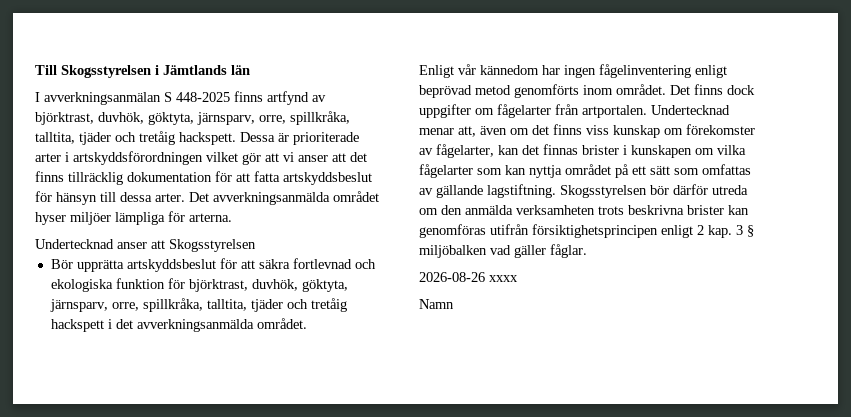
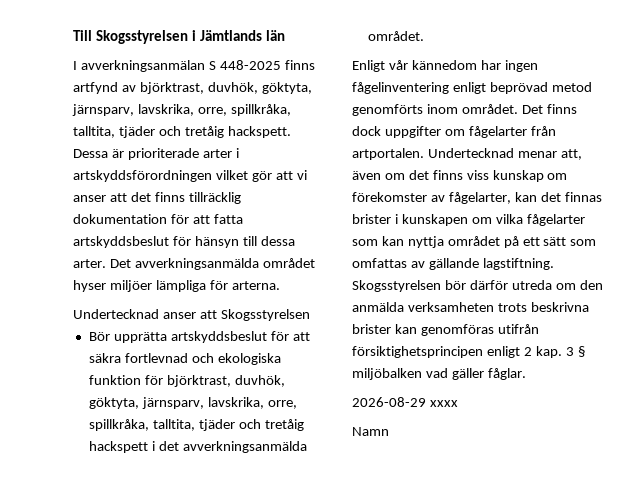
- I avverkningsanmälan S 448-2025 finns artfynd av björktrast, duvhök, göktyta, järnsparv, orre, spillkråka, talltita, tjäder och tretåig hackspett.
+ I avverkningsanmälan S 448-2025 finns artfynd av björktrast, duvhök, göktyta, järnsparv, lavskrika, orre, spillkråka, talltita, tjäder och tretåig hackspett.
- Bör upprätta artskyddsbeslut för att säkra fortlevnad och ekologiska funktion för björktrast, duvhök, göktyta, järnsparv, orre, spillkråka, talltita, tjäder och tretåig hackspett i det avverkningsanmälda området.
+ Bör upprätta artskyddsbeslut för att säkra fortlevnad och ekologiska funktion för björktrast, duvhök, göktyta, järnsparv, lavskrika, orre, spillkråka, talltita, tjäder och tretåig hackspett i det avverkningsanmälda området.
- 2026-08-26 xxxx
+ 2026-08-29 xxxx

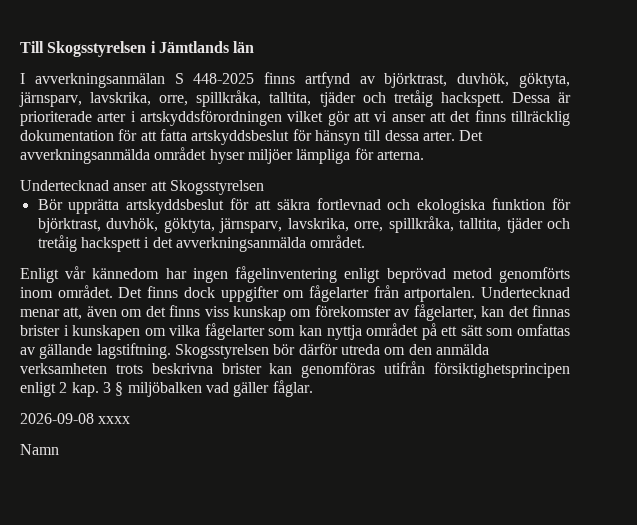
- 2026-08-29 xxxx
+ 2026-09-08 xxxx

